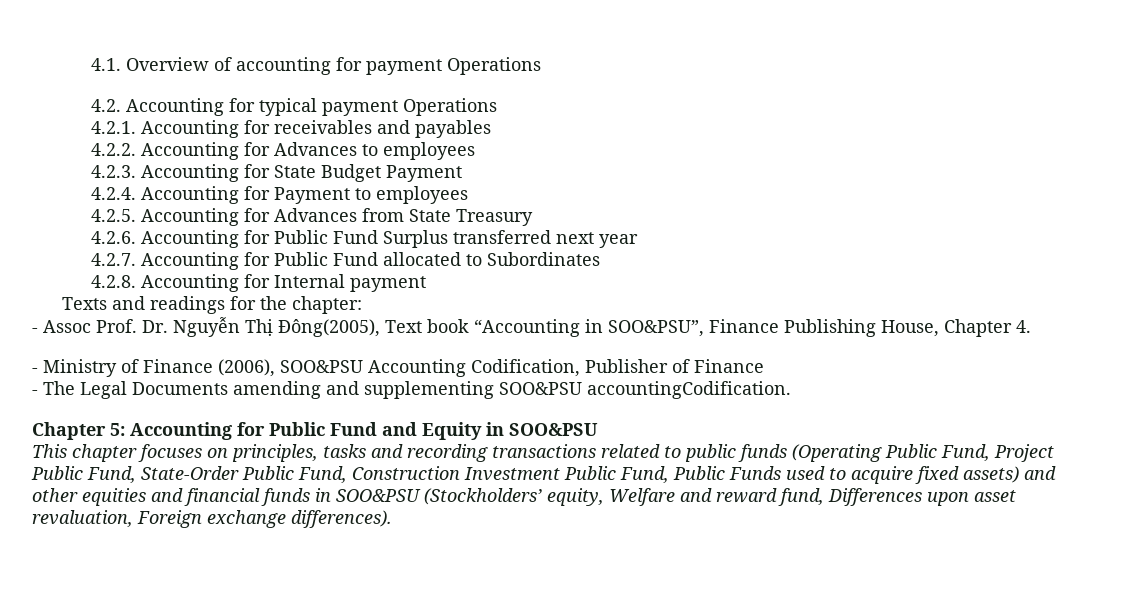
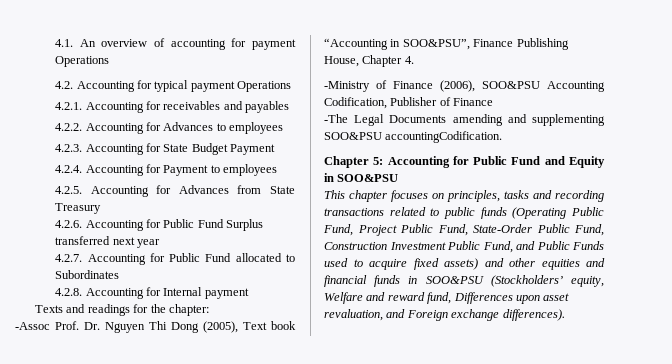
- 4.1. Overview of accounting for payment Operations
+ 4.1. An overview of accounting for payment Operations
- - Assoc Prof. Dr. Nguyễn Thị Đông(2005), Text book “Accounting in SOO&PSU”, Finance Publishing House, Chapter 4.
+ -Assoc Prof. Dr. Nguyen Thi Dong (2005), Text book “Accounting in SOO&PSU”, Finance Publishing House, Chapter 4.
- - Ministry of Finance (2006), SOO&PSU Accounting Codification, Publisher of Finance
+ -Ministry of Finance (2006), SOO&PSU Accounting Codification, Publisher of Finance
- - The Legal Documents amending and supplementing SOO&PSU accountingCodification.
+ -The Legal Documents amending and supplementing SOO&PSU accountingCodification.
- This chapter focuses on principles, tasks and recording transactions related to public funds (Operating Public Fund, Project Public Fund, State-Order Public Fund, Construction Investment Public Fund, Public Funds used to acquire fixed assets) and other equities and financial funds in SOO&PSU (Stockholders’ equity, Welfare and reward fund, Differences upon asset revaluation, Foreign exchange differences).
+ This chapter focuses on principles, tasks and recording transactions related to public funds (Operating Public Fund, Project Public Fund, State-Order Public Fund, Construction Investment Public Fund, and Public Funds used to acquire fixed assets) and other equities and financial funds in SOO&PSU (Stockholders’ equity, Welfare and reward fund, Differences upon asset revaluation, and Foreign exchange differences).

